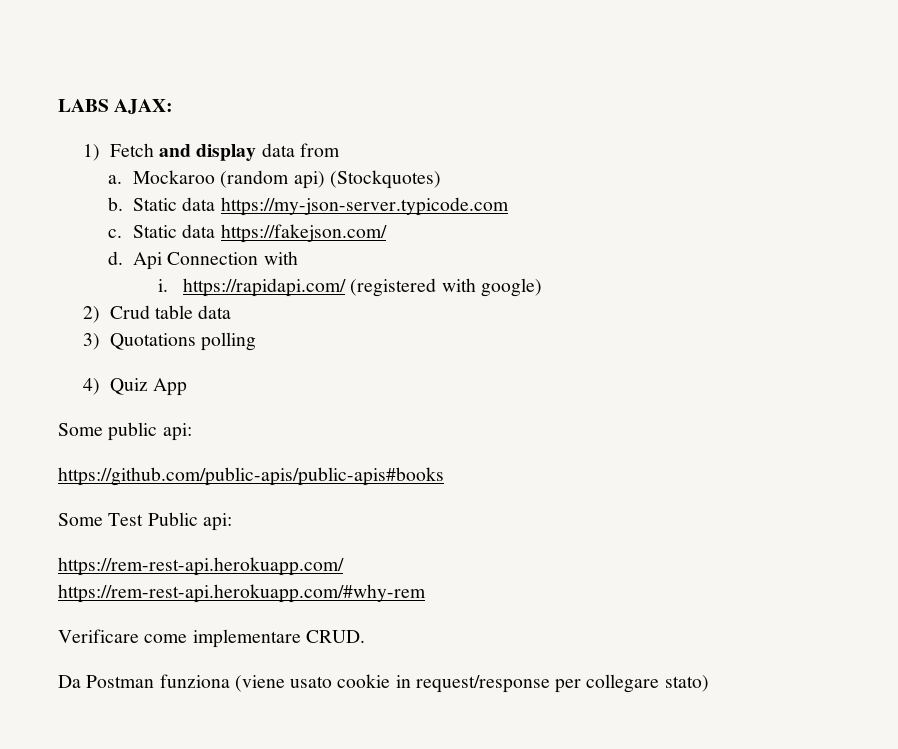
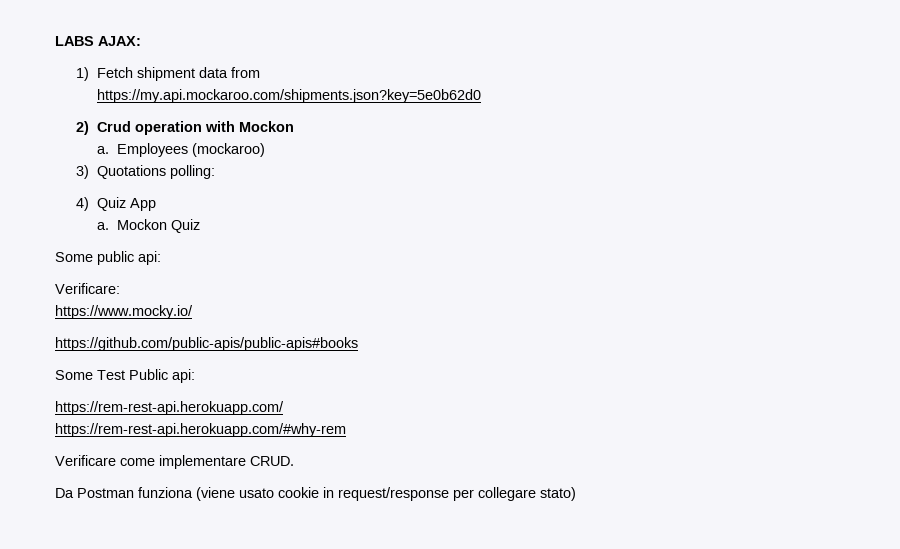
- 1) Fetch and display data from
+ 1) Fetch shipment data from
- a. Mockaroo (random api) (Stockquotes)
- b. Static data https://my-json-server.typicode.com
- c. Static data https://fakejson.com/
- d. Api Connection with
- i. https://rapidapi.com/ (registered with google)
- 2) Crud table data
+ https://my.api.mockaroo.com/shipments.json?key=5e0b62d0
+ 2) Crud operation with Mockon
+ a. Employees (mockaroo)
- 3) Quotations polling
+ 3) Quotations polling:
+ a. Mockon Quiz
+ Verificare:
+ https://www.mocky.io/

